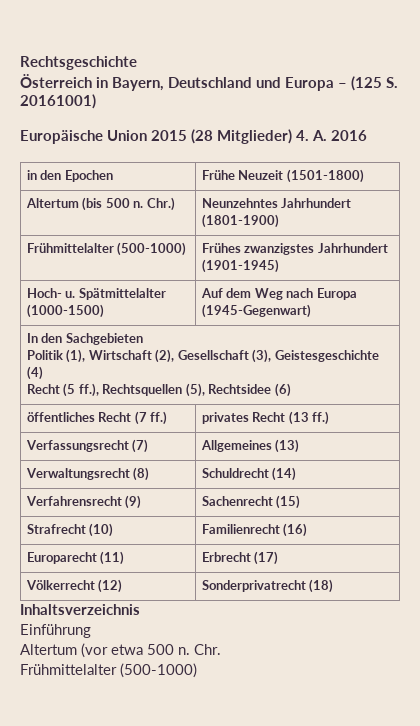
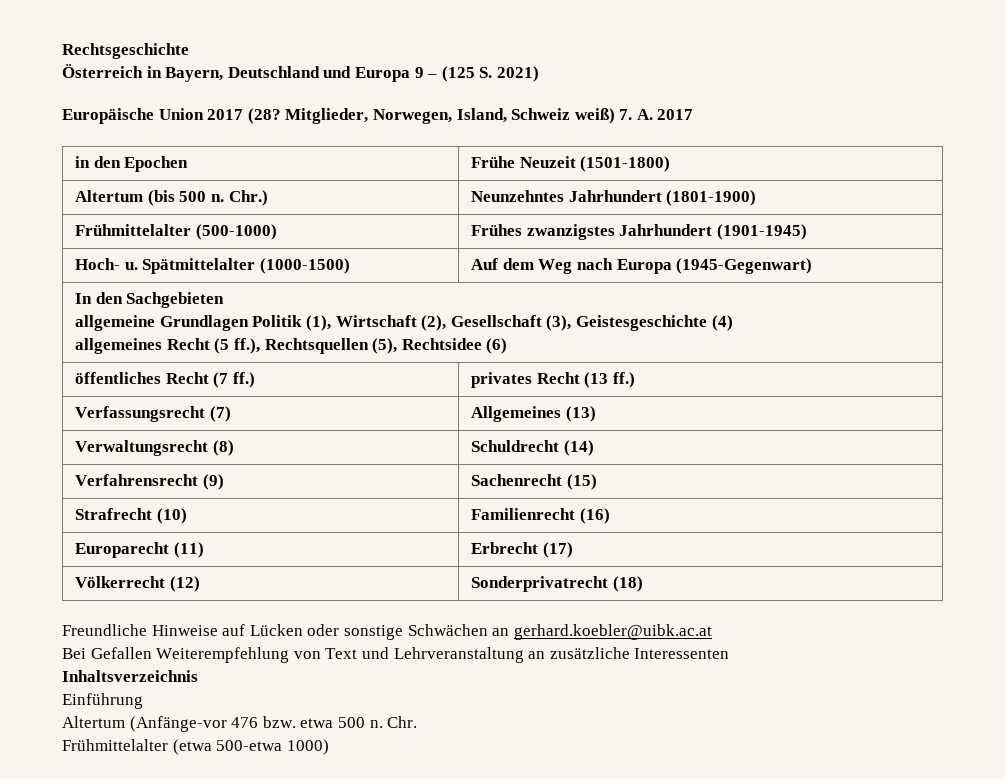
- Österreich in Bayern, Deutschland und Europa – (125 S. 20161001)
+ Österreich in Bayern, Deutschland und Europa 9 – (125 S. 2021)
- Europäische Union 2015 (28 Mitglieder) 4. A. 2016
+ Europäische Union 2017 (28? Mitglieder, Norwegen, Island, Schweiz weiß) 7. A. 2017
  In den Sachgebieten
- Politik (1), Wirtschaft (2), Gesellschaft (3), Geistesgeschichte (4)
- Recht (5 ff.), Rechtsquellen (5), Rechtsidee (6)
+ allgemeine Grundlagen Politik (1), Wirtschaft (2), Gesellschaft (3), Geistesgeschichte (4)
+ allgemeines Recht (5 ff.), Rechtsquellen (5), Rechtsidee (6)
+ Freundliche Hinweise auf Lücken oder sonstige Schwächen an gerhard.koebler@uibk.ac.at
+ Bei Gefallen Weiterempfehlung von Text und Lehrveranstaltung an zusätzliche Interessenten
- Altertum (vor etwa 500 n.
+ Altertum (Anfänge-vor 476 bzw. etwa 500 n.
  Chr.
- Frühmittelalter (500-1000)
+ Frühmittelalter (etwa 500-etwa 1000)

